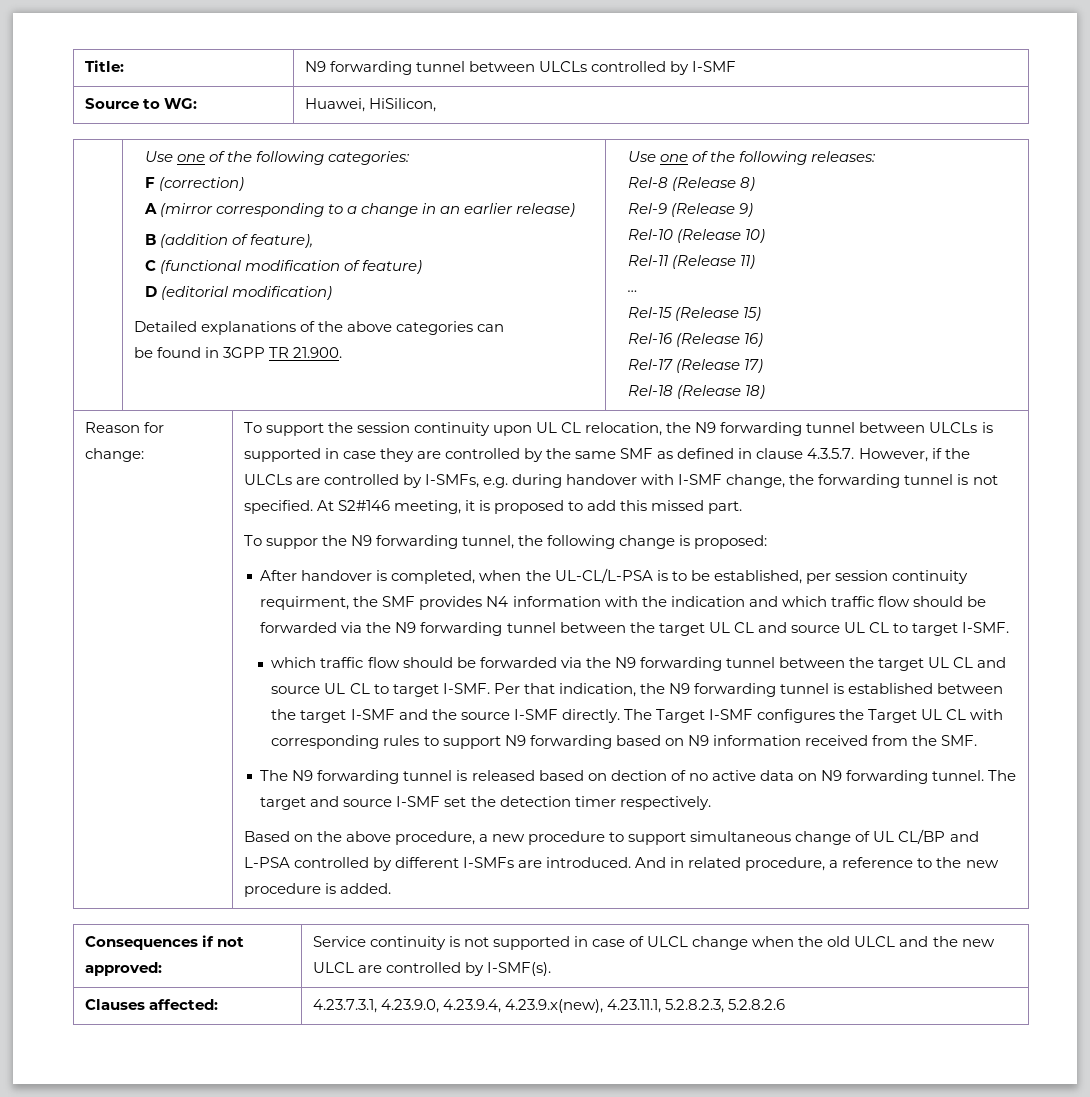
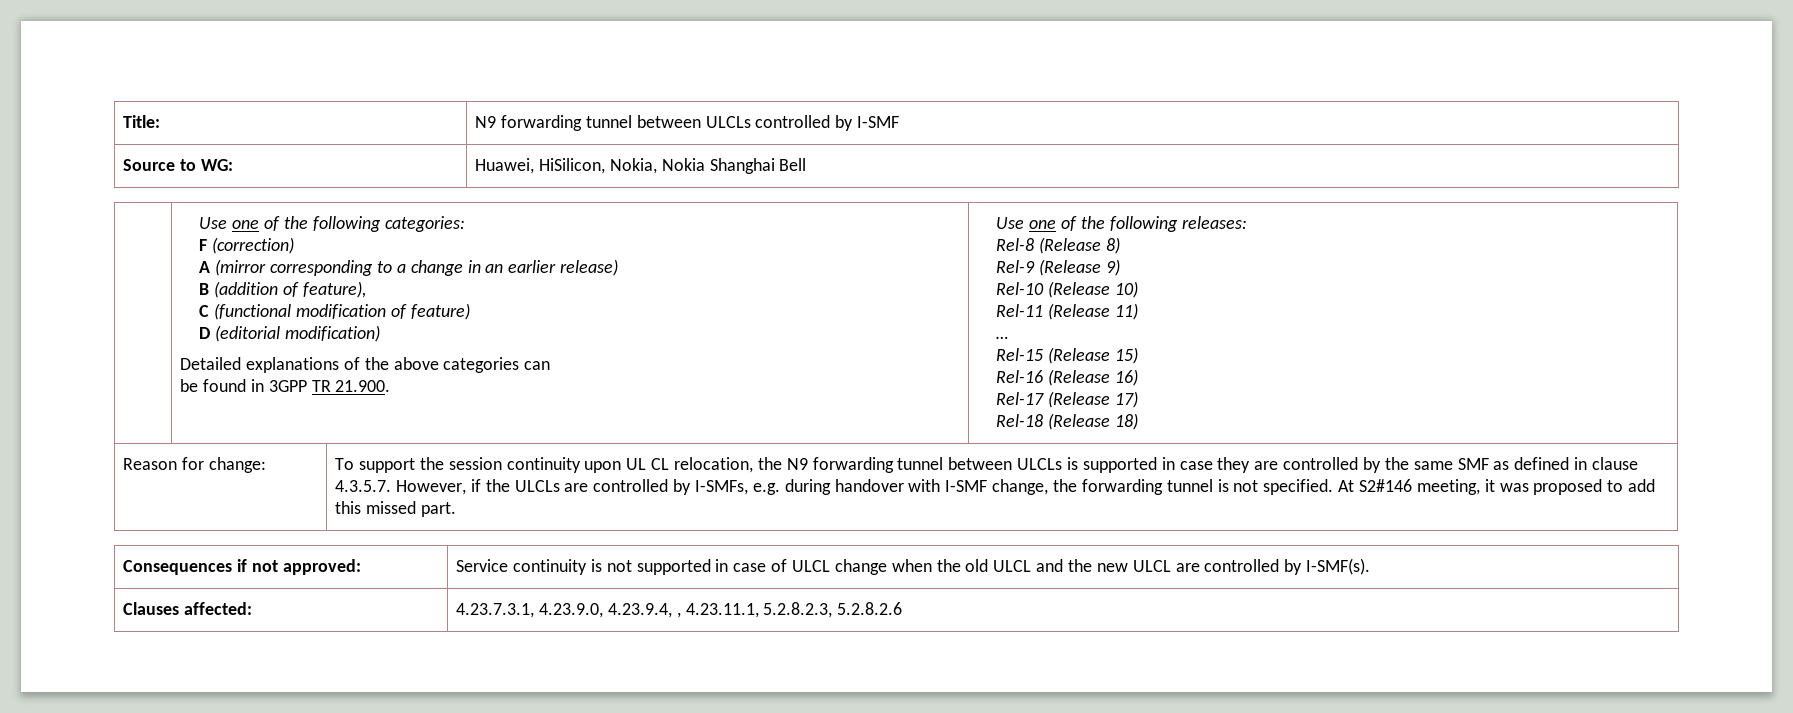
- Source to WG: | Huawei, HiSilicon,
+ Source to WG: | Huawei, HiSilicon, Nokia, Nokia Shanghai Bell
- At S2#146 meeting, it is proposed to add this missed part.
+ At S2#146 meeting, it was proposed to add this missed part.
- To suppor the N9 forwarding tunnel, the following change is proposed:
- After handover is completed, when the UL-CL/L-PSA is to be established, per session continuity requirment, the SMF provides N4 information with the indication and which traffic flow should be forwarded via the N9 forwarding tunnel between the target UL CL and source UL CL to target I-SMF.
- which traffic flow should be forwarded via the N9 forwarding tunnel between the target UL CL and source UL CL to target I-SMF. Per that indication, the N9 forwarding tunnel is established between the target I-SMF and the source I-SMF directly. The Target I-SMF configures the Target UL CL with corresponding rules to support N9 forwarding based on N9 information received from the SMF.
- The N9 forwarding tunnel is released based on dection of no active data on N9 forwarding tunnel. The target and source I-SMF set the detection timer respectively.
- Based on the above procedure, a new procedure to support simultaneous change of UL CL/BP and L-PSA controlled by different I-SMFs are introduced. And in related procedure, a reference to the new procedure is added.
- Clauses affected: | 4.23.7.3.1, 4.23.9.0, 4.23.9.4, 4.23.9.x(new), 4.23.11.1, 5.2.8.2.3, 5.2.8.2.6
+ Clauses affected: | 4.23.7.3.1, 4.23.9.0, 4.23.9.4, , 4.23.11.1, 5.2.8.2.3, 5.2.8.2.6

